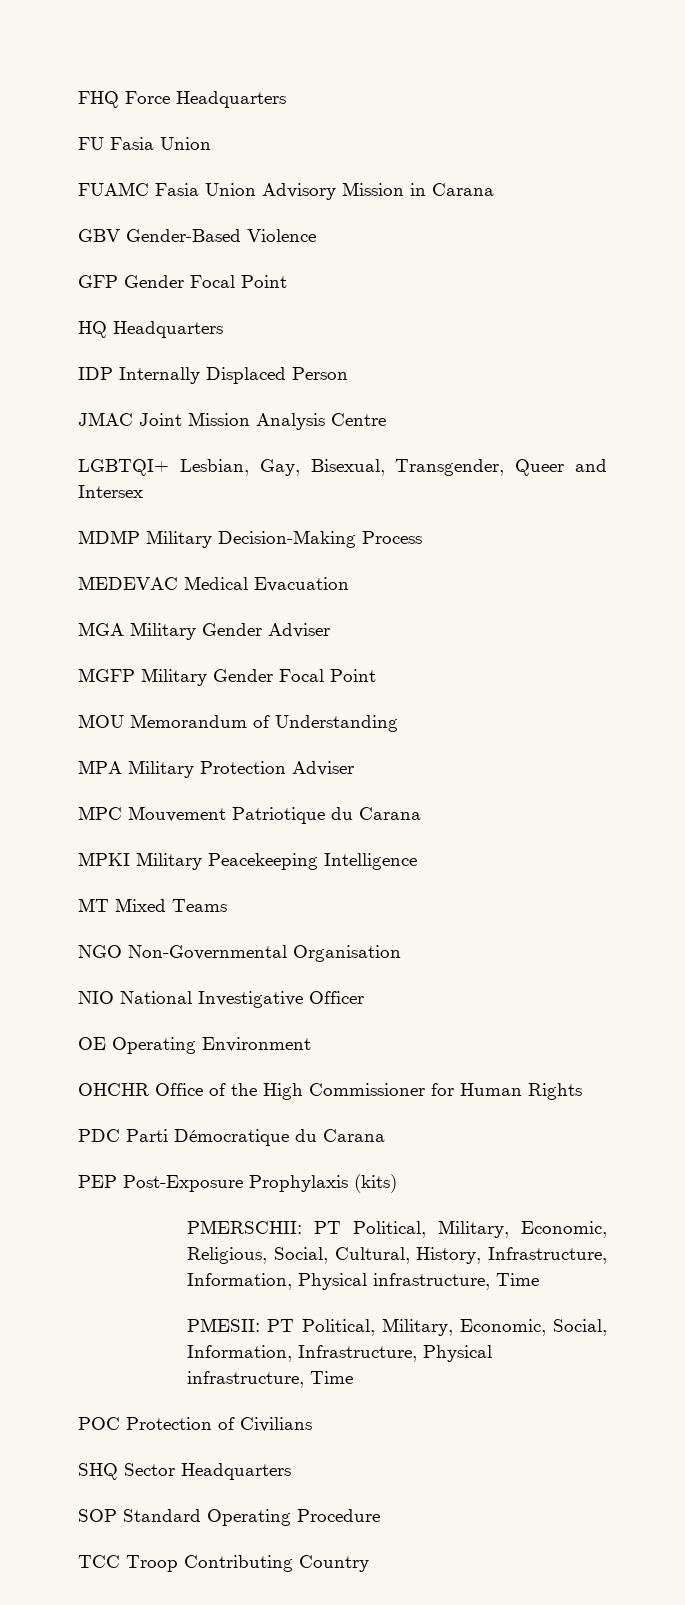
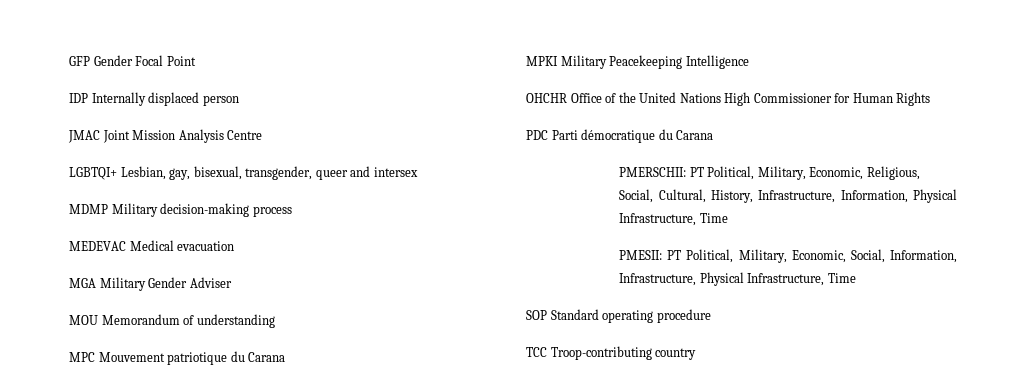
- FHQ Force Headquarters
- FU Fasia Union
- FUAMC Fasia Union Advisory Mission in Carana
- GBV Gender-Based Violence
- HQ Headquarters
- IDP Internally Displaced Person
+ IDP Internally displaced person
- LGBTQI+ Lesbian, Gay, Bisexual, Transgender, Queer and Intersex
+ LGBTQI+ Lesbian, gay, bisexual, transgender, queer and intersex
- MDMP Military Decision-Making Process
+ MDMP Military decision-making process
- MEDEVAC Medical Evacuation
+ MEDEVAC Medical evacuation
- MGFP Military Gender Focal Point
- MOU Memorandum of Understanding
- MPA Military Protection Adviser
+ MOU Memorandum of understanding
- MPC Mouvement Patriotique du Carana
+ MPC Mouvement patriotique du Carana
- MT Mixed Teams
- NGO Non-Governmental Organisation
- NIO National Investigative Officer
- OE Operating Environment
- OHCHR Office of the High Commissioner for Human Rights
+ OHCHR Office of the United Nations High Commissioner for Human Rights
- PDC Parti Démocratique du Carana
- PEP Post-Exposure Prophylaxis (kits)
+ PDC Parti démocratique du Carana
- PMERSCHII: PT Political, Military, Economic, Religious, Social, Cultural, History, Infrastructure, Information, Physical infrastructure, Time
+ PMERSCHII: PT Political, Military, Economic, Religious, Social, Cultural, History, Infrastructure, Information, Physical Infrastructure, Time
- PMESII: PT Political, Military, Economic, Social, Information, Infrastructure, Physical infrastructure, Time
- POC Protection of Civilians
- SHQ Sector Headquarters
+ PMESII: PT Political, Military, Economic, Social, Information, Infrastructure, Physical Infrastructure, Time
- SOP Standard Operating Procedure
+ SOP Standard operating procedure
- TCC Troop Contributing Country
+ TCC Troop-contributing country

